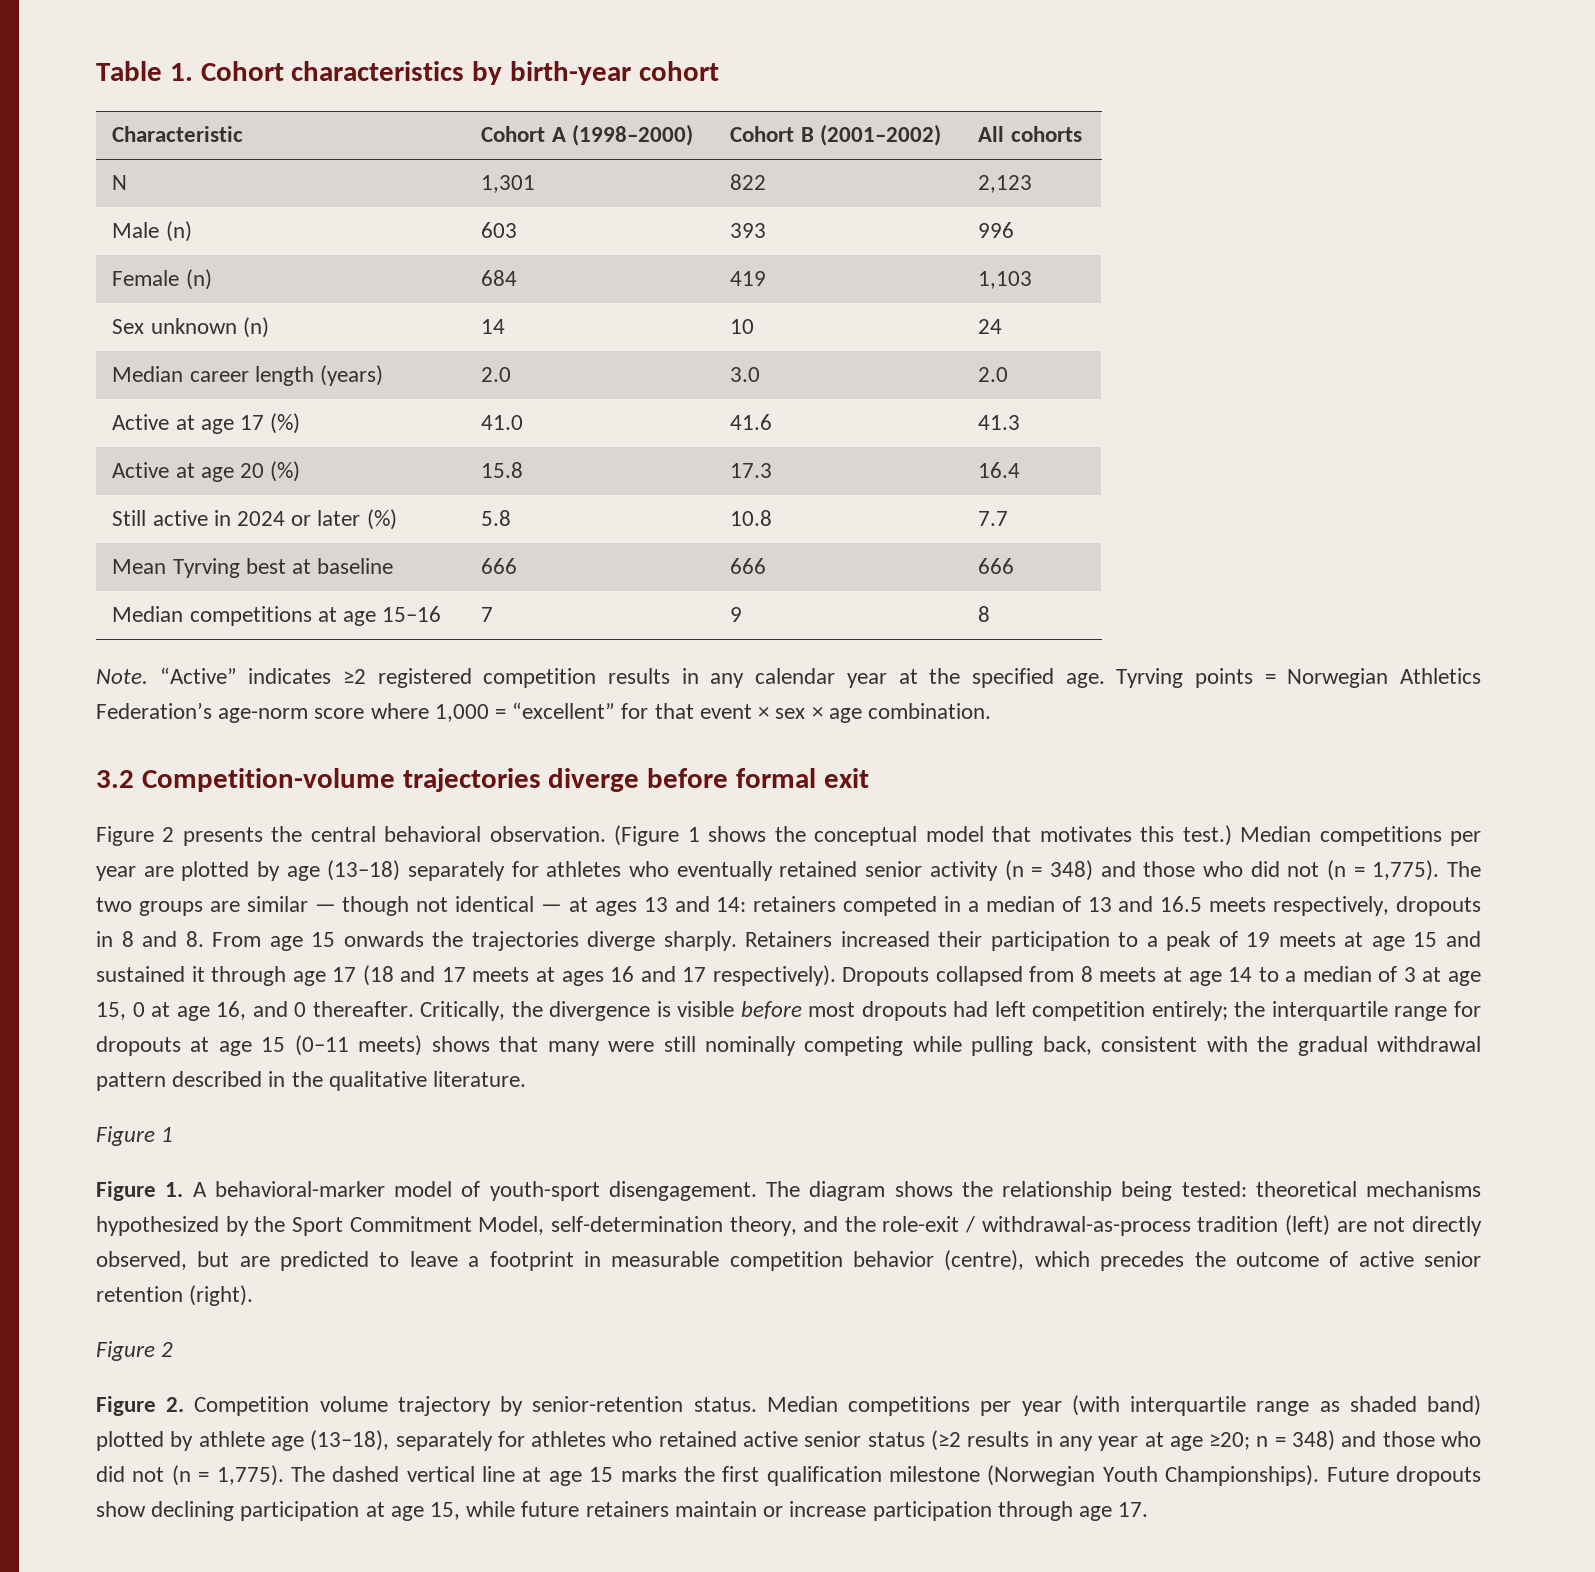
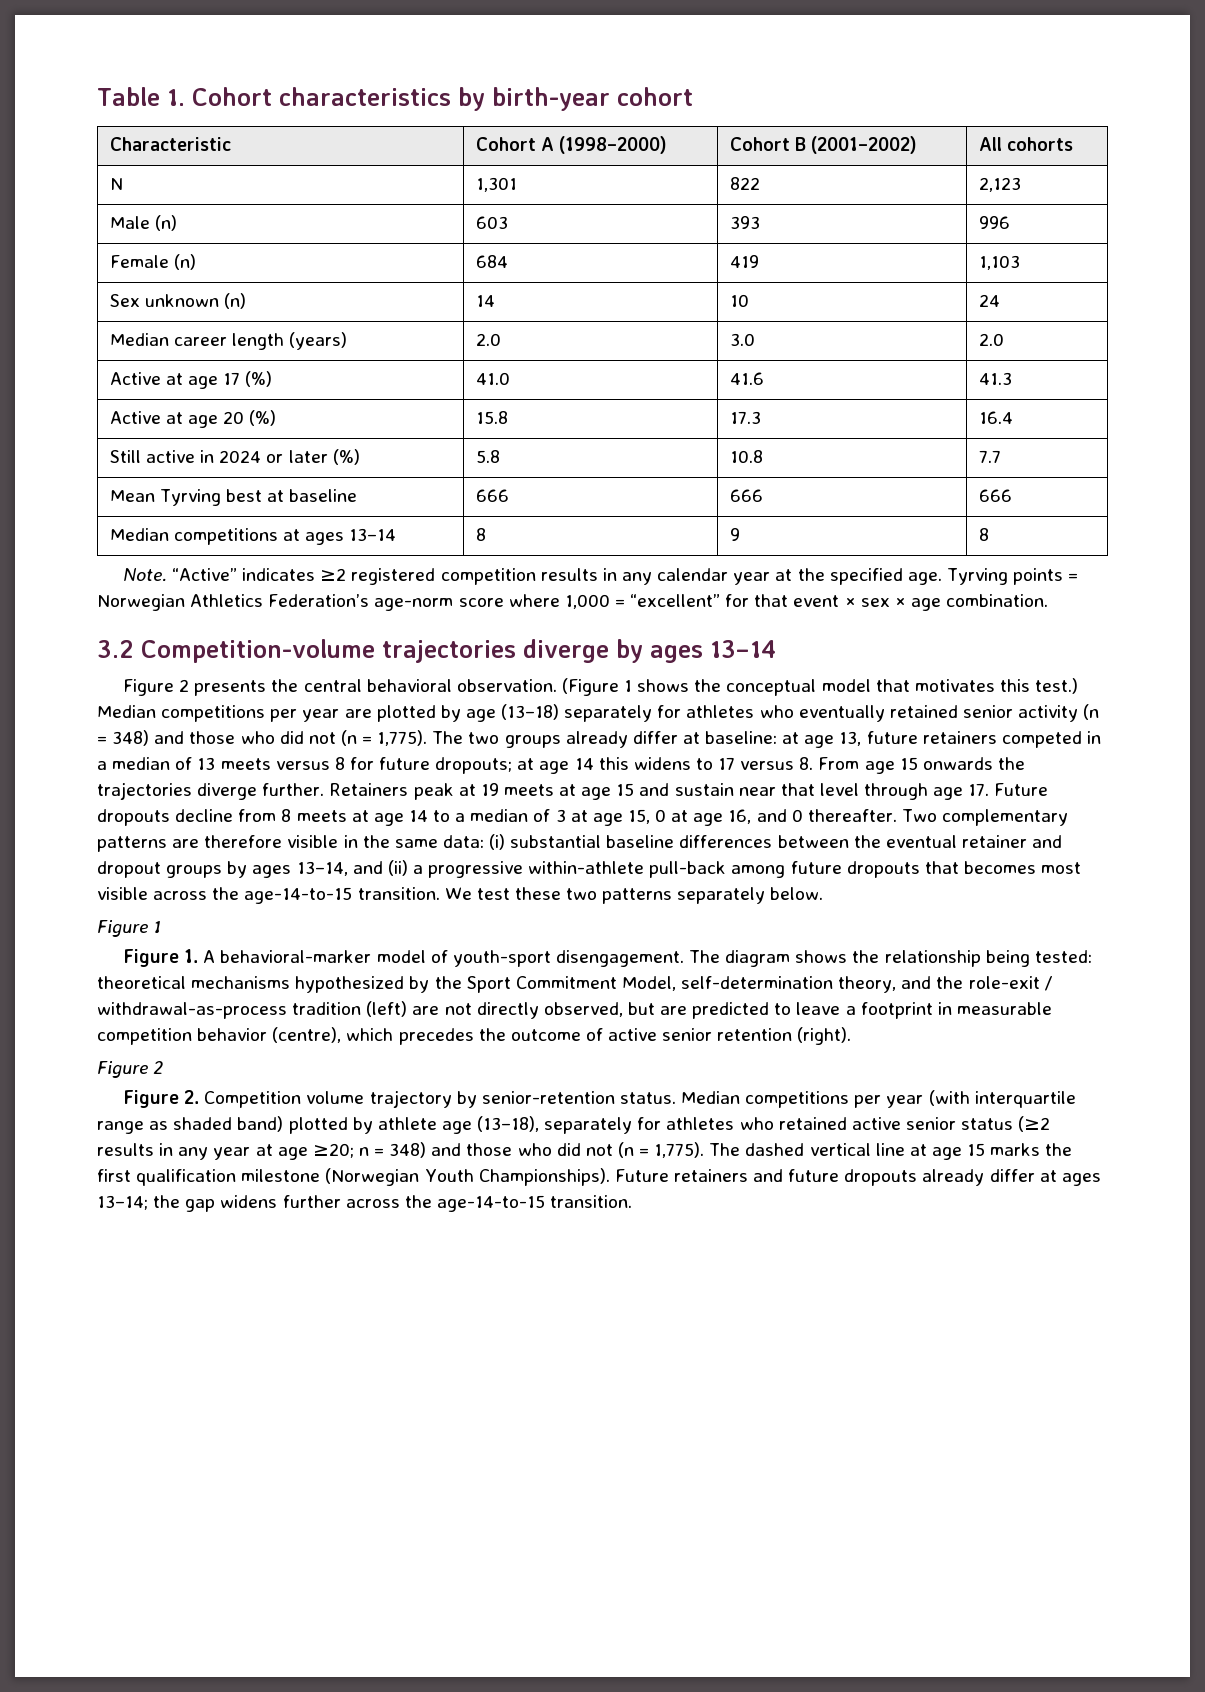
- Median competitions at age 15–16 | 7 | 9 | 8
+ Median competitions at ages 13–14 | 8 | 9 | 8
- 3.2 Competition-volume trajectories diverge before formal exit
+ 3.2 Competition-volume trajectories diverge by ages 13–14
- The two groups are similar — though not identical — at ages 13 and 14: retainers competed in a median of 13 and 16.5 meets respectively, dropouts in 8 and 8. From age 15 onwards the trajectories diverge sharply. Retainers increased their participation to a peak of 19 meets at age 15 and sustained it through age 17 (18 and 17 meets at ages 16 and 17 respectively). Dropouts collapsed from 8 meets at age 14 to a median of 3 at age 15, 0 at age 16, and 0 thereafter.
+ The two groups already differ at baseline: at age 13, future retainers competed in a median of 13 meets versus 8 for future dropouts; at age 14 this widens to 17 versus 8. From age 15 onwards the trajectories diverge further. Retainers peak at 19 meets at age 15 and sustain near that level through age 17. Future dropouts decline from 8 meets at age 14 to a median of 3 at age 15, 0 at age 16, and 0 thereafter.
- Critically, the divergence is visible before most dropouts had left competition entirely; the interquartile range for dropouts at age 15 (0–11 meets) shows that many were still nominally competing while pulling back, consistent with the gradual withdrawal pattern described in the qualitative literature.
+ Two complementary patterns are therefore visible in the same data: (i) substantial baseline differences between the eventual retainer and dropout groups by ages 13–14, and (ii) a progressive within-athlete pull-back among future dropouts that becomes most visible across the age-14-to-15 transition. We test these two patterns separately below.
- Future dropouts show declining participation at age 15, while future retainers maintain or increase participation through age 17.
+ Future retainers and future dropouts already differ at ages 13–14; the gap widens further across the age-14-to-15 transition.

